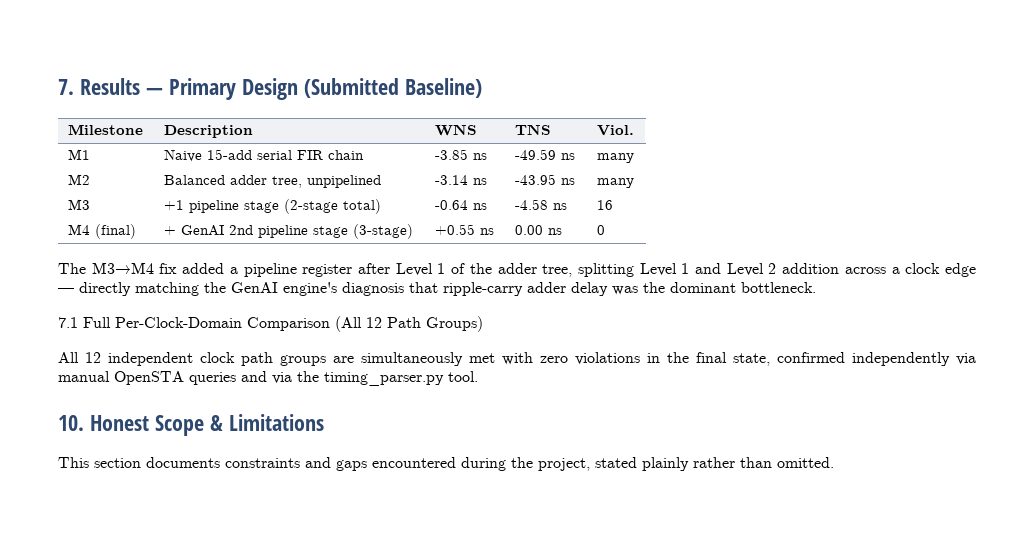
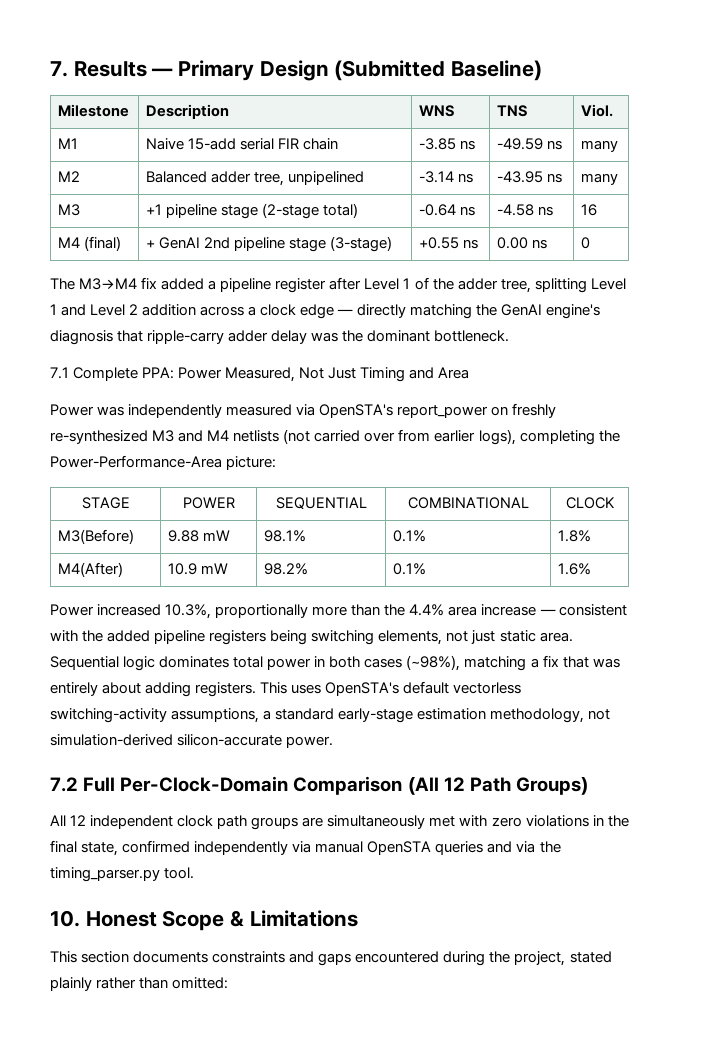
- 7.1 Full Per-Clock-Domain Comparison (All 12 Path Groups)
+ 7.1 Complete PPA: Power Measured, Not Just Timing and Area
+ Power was independently measured via OpenSTA's report_power on freshly re-synthesized M3 and M4 netlists (not carried over from earlier logs), completing the Power-Performance-Area picture:
+ STAGE | POWER | SEQUENTIAL | COMBINATIONAL | CLOCK
+ M3(Before) | 9.88 mW | 98.1% | 0.1% | 1.8%
+ M4(After) | 10.9 mW | 98.2% | 0.1% | 1.6%
+ Power increased 10.3%, proportionally more than the 4.4% area increase — consistent with the added pipeline registers being switching elements, not just static area. Sequential logic dominates total power in both cases (~98%), matching a fix that was entirely about adding registers. This uses OpenSTA's default vectorless switching-activity assumptions, a standard early-stage estimation methodology, not simulation-derived silicon-accurate power.
+ 7.2 Full Per-Clock-Domain Comparison (All 12 Path Groups)
- This section documents constraints and gaps encountered during the project, stated plainly rather than omitted.
+ This section documents constraints and gaps encountered during the project, stated plainly rather than omitted:

